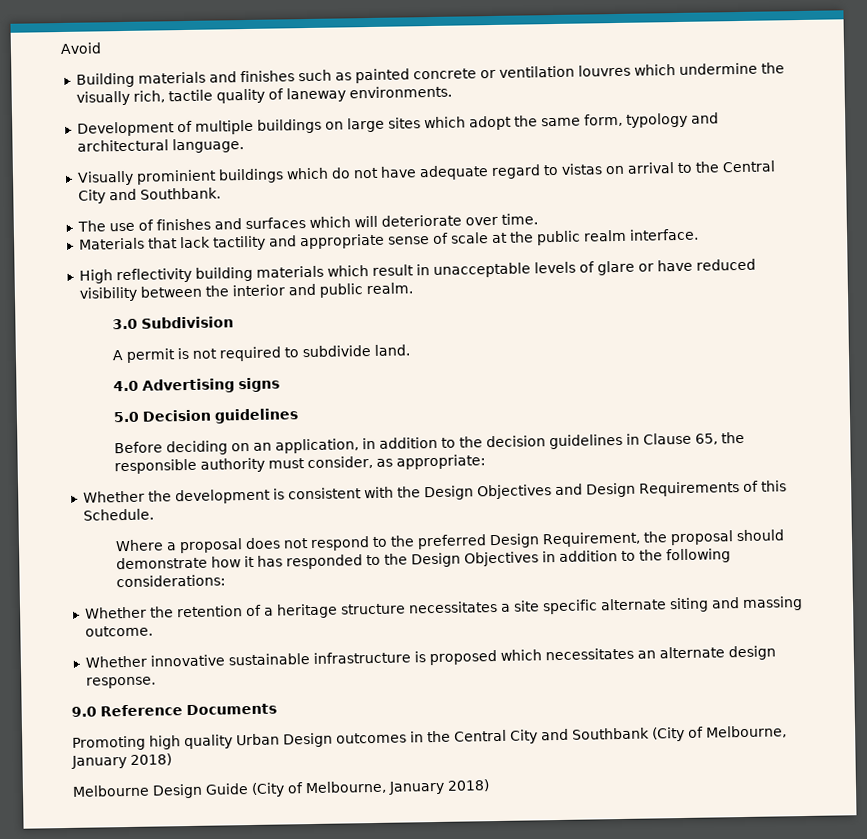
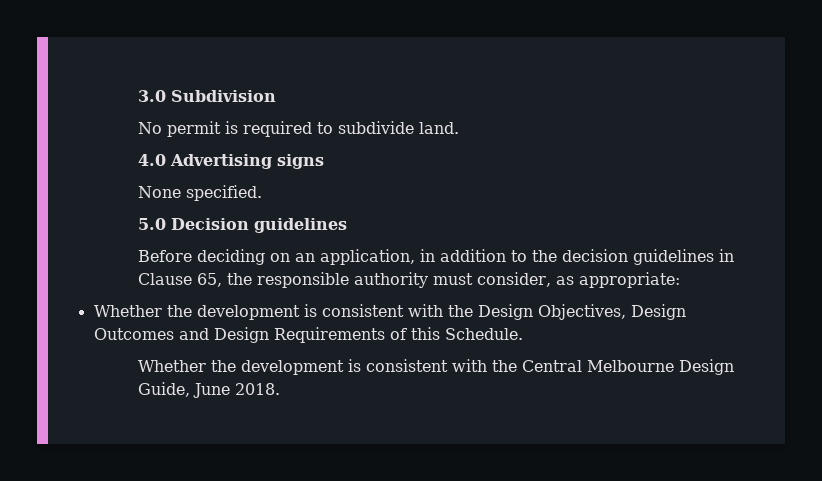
- Avoid
- Building materials and finishes such as painted concrete or ventilation louvres which undermine the visually rich, tactile quality of laneway environments.
- Development of multiple buildings on large sites which adopt the same form, typology and architectural language.
- Visually prominient buildings which do not have adequate regard to vistas on arrival to the Central City and Southbank.
- The use of finishes and surfaces which will deteriorate over time.
- Materials that lack tactility and appropriate sense of scale at the public realm interface.
- High reflectivity building materials which result in unacceptable levels of glare or have reduced visibility between the interior and public realm.
- A permit is not required to subdivide land.
+ No permit is required to subdivide land.
+ None specified.
- Whether the development is consistent with the Design Objectives and Design Requirements of this Schedule.
+ Whether the development is consistent with the Design Objectives, Design Outcomes and Design Requirements of this Schedule.
- Where a proposal does not respond to the preferred Design Requirement, the proposal should demonstrate how it has responded to the Design Objectives in addition to the following considerations:
- Whether the retention of a heritage structure necessitates a site specific alternate siting and massing outcome.
- Whether innovative sustainable infrastructure is proposed which necessitates an alternate design response.
- 9.0 Reference Documents
- Promoting high quality Urban Design outcomes in the Central City and Southbank (City of Melbourne, January 2018)
- Melbourne Design Guide (City of Melbourne, January 2018)
+ Whether the development is consistent with the Central Melbourne Design Guide, June 2018.

